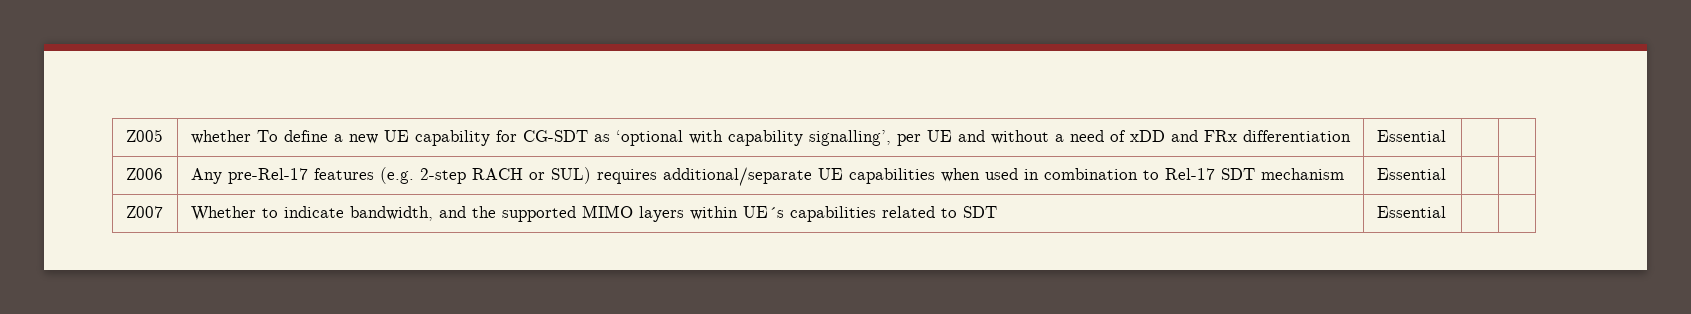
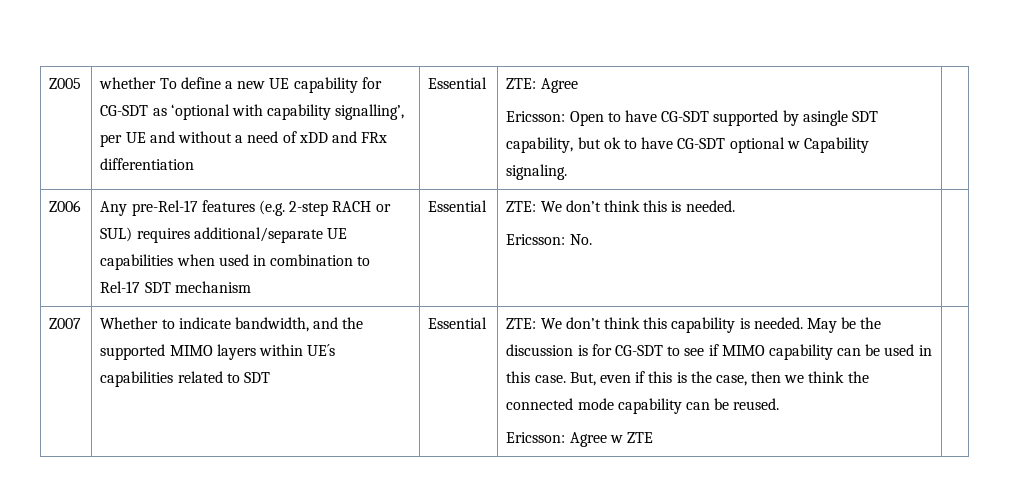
+ ZTE: Agree
+ Ericsson: Open to have CG-SDT supported by asingle SDT capability, but ok to have CG-SDT optional w Capability signaling.
- Z006 | Any pre-Rel-17 features (e.g. 2-step RACH or SUL) requires additional/separate UE capabilities when used in combination to Rel-17 SDT mechanism | Essential | |
+ Z006 | Any pre-Rel-17 features (e.g. 2-step RACH or SUL) requires additional/separate UE capabilities when used in combination to Rel-17 SDT mechanism | Essential | ZTE: We don’t think this is needed.
+ Ericsson: No. |
+ ZTE: We don’t think this capability is needed. May be the discussion is for CG-SDT to see if MIMO capability can be used in this case. But, even if this is the case, then we think the connected mode capability can be reused.
+ Ericsson: Agree w ZTE

